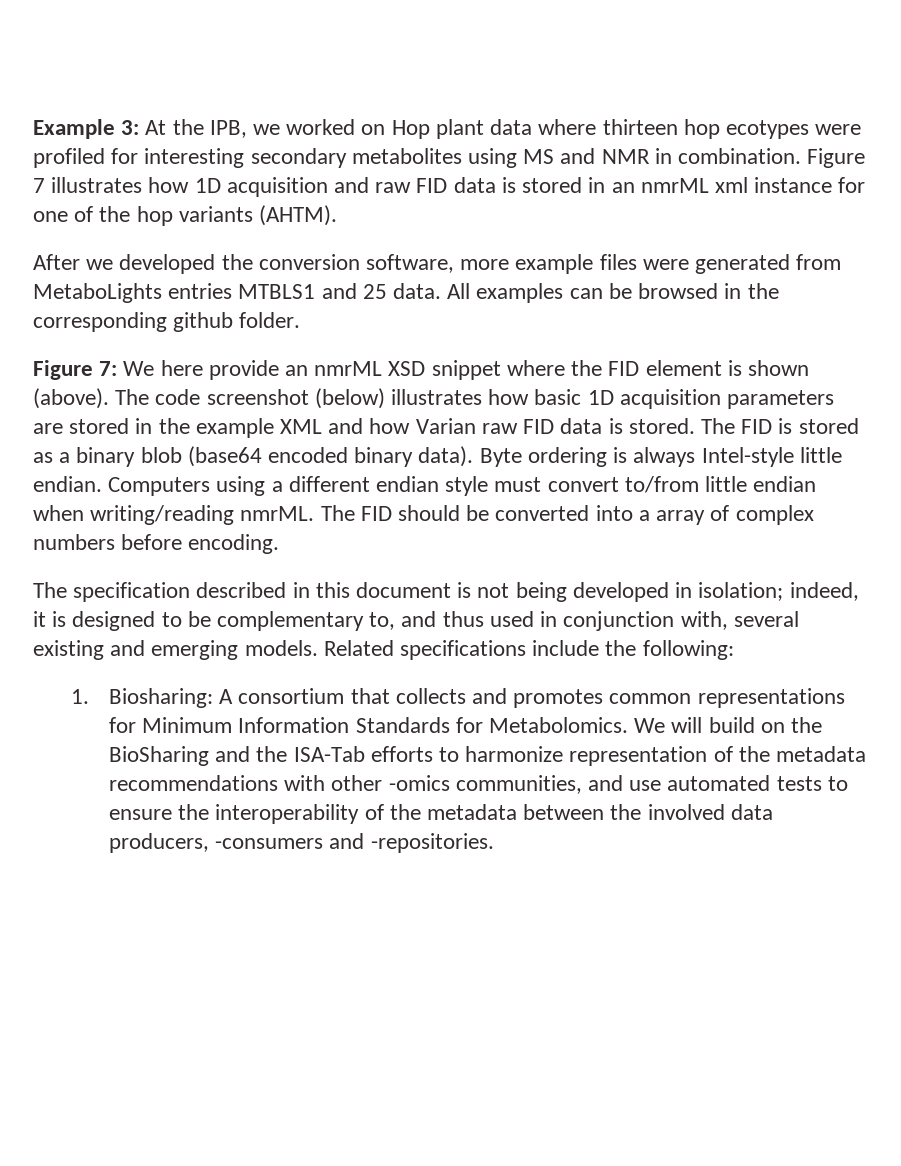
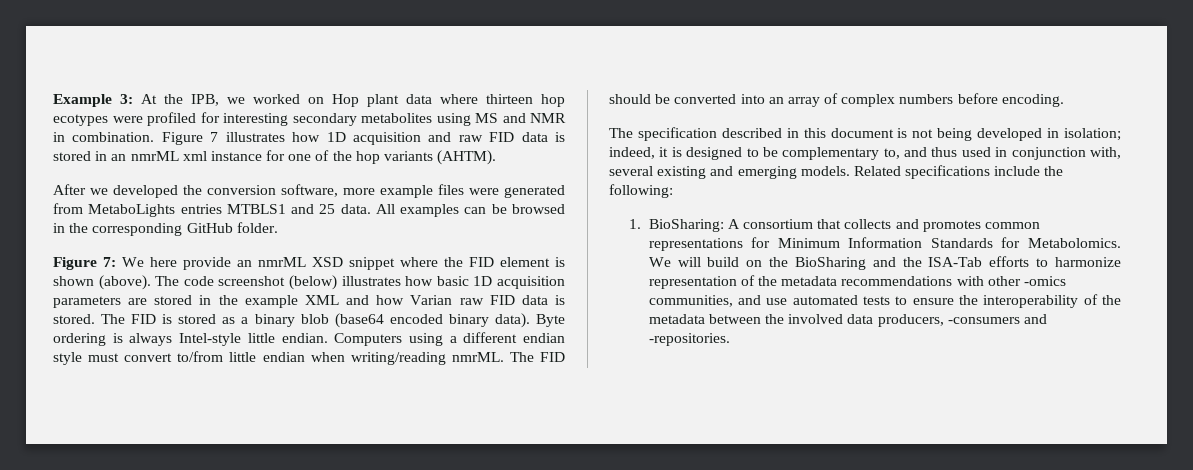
- All examples can be browsed in the corresponding github folder.
+ All examples can be browsed in the corresponding GitHub folder.
- The FID should be converted into a array of complex numbers before encoding.
+ The FID should be converted into an array of complex numbers before encoding.
- 1. Biosharing: A consortium that collects and promotes common representations for Minimum Information Standards for Metabolomics.
+ 1. BioSharing: A consortium that collects and promotes common representations for Minimum Information Standards for Metabolomics.

